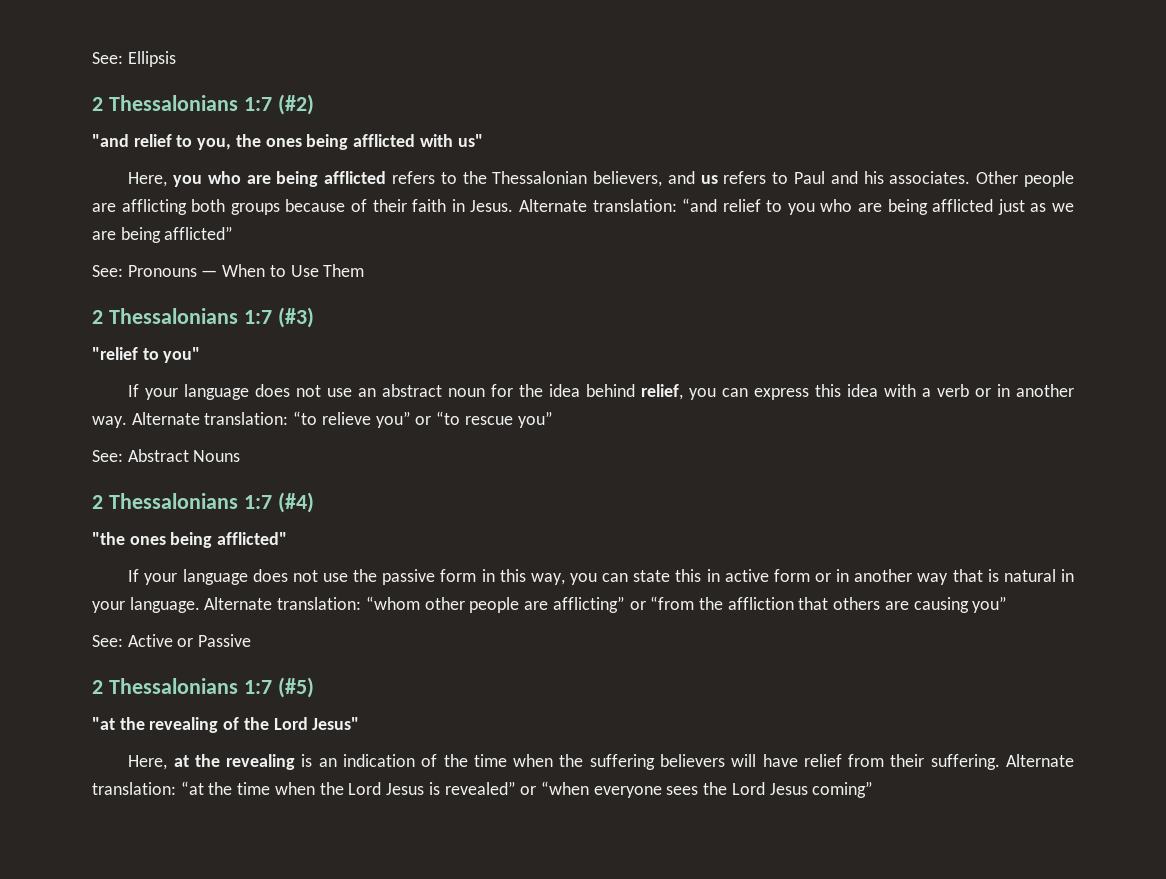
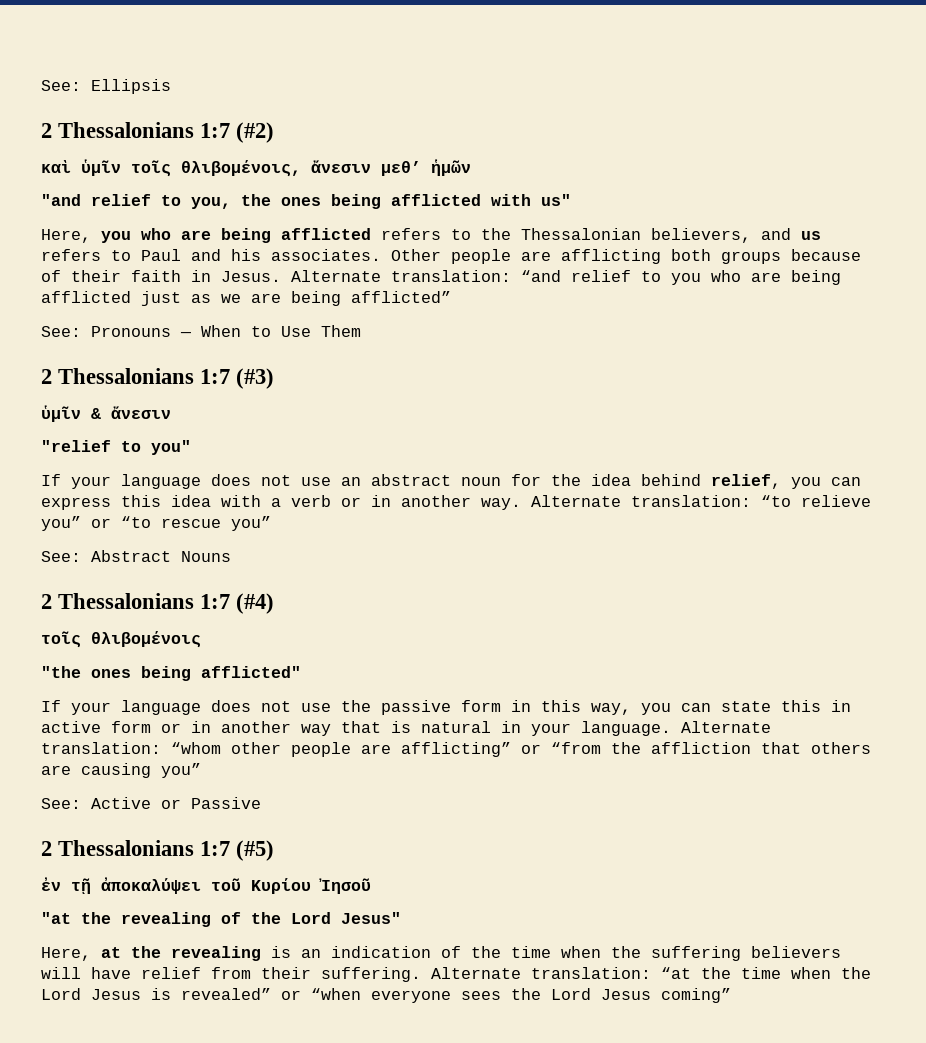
+ καὶ ὑμῖν τοῖς θλιβομένοις, ἄνεσιν μεθ’ ἡμῶν
+ ὑμῖν & ἄνεσιν
+ τοῖς θλιβομένοις
+ ἐν τῇ ἀποκαλύψει τοῦ Κυρίου Ἰησοῦ

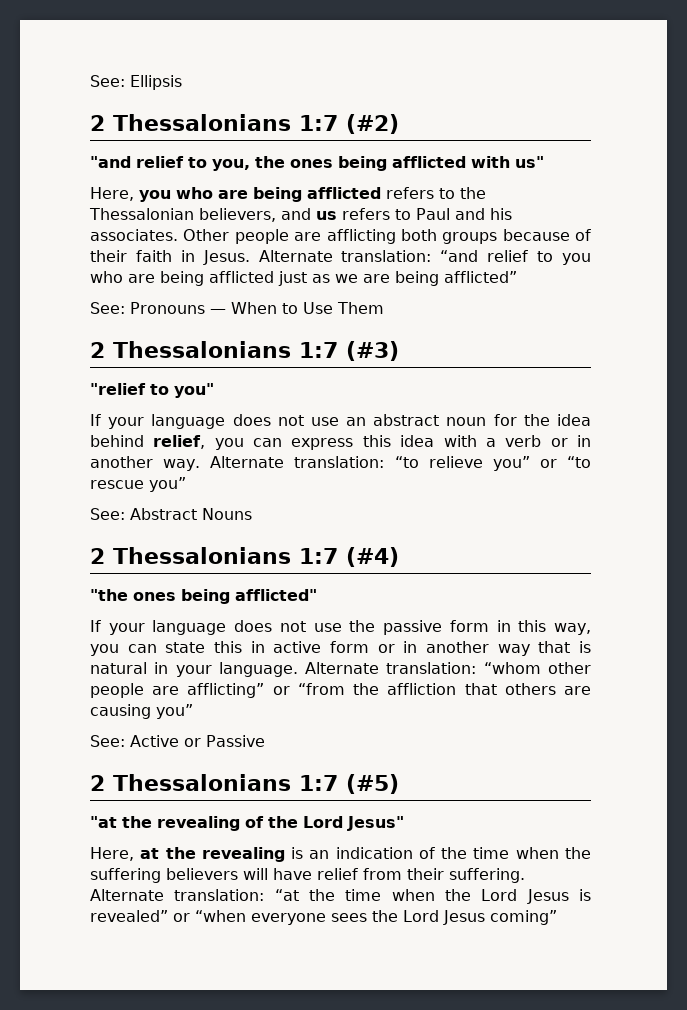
- καὶ ὑμῖν τοῖς θλιβομένοις, ἄνεσιν μεθ’ ἡμῶν
- ὑμῖν & ἄνεσιν
- τοῖς θλιβομένοις
- ἐν τῇ ἀποκαλύψει τοῦ Κυρίου Ἰησοῦ

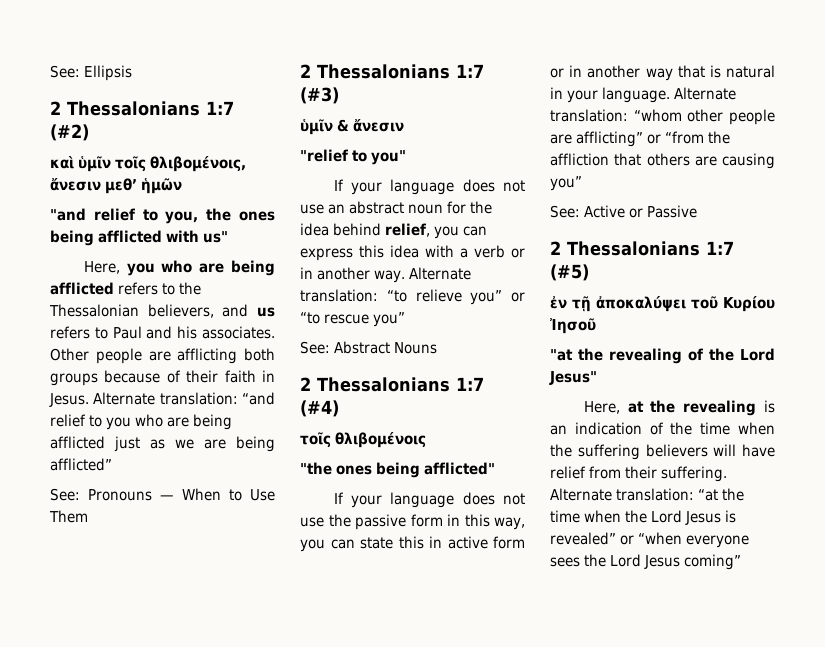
+ καὶ ὑμῖν τοῖς θλιβομένοις, ἄνεσιν μεθ’ ἡμῶν
+ ὑμῖν & ἄνεσιν
+ τοῖς θλιβομένοις
+ ἐν τῇ ἀποκαλύψει τοῦ Κυρίου Ἰησοῦ

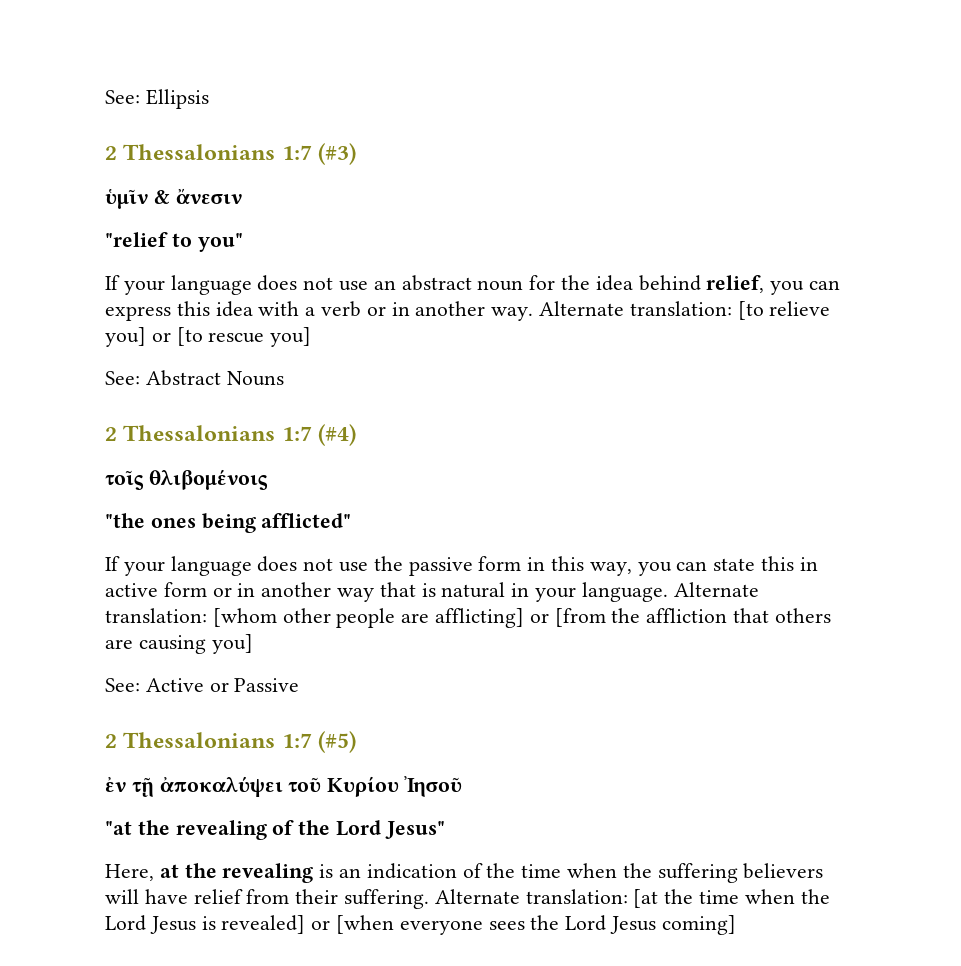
- 2 Thessalonians 1:7 (#2)
- καὶ ὑμῖν τοῖς θλιβομένοις, ἄνεσιν μεθ’ ἡμῶν
- "and relief to you, the ones being afflicted with us"
- Here, you who are being afflicted refers to the Thessalonian believers, and us refers to Paul and his associates. Other people are afflicting both groups because of their faith in Jesus. Alternate translation: “and relief to you who are being afflicted just as we are being afflicted”
- See: Pronouns — When to Use Them
- Alternate translation: “to relieve you” or “to rescue you”
+ Alternate translation: [to relieve you] or [to rescue you]
- Alternate translation: “whom other people are afflicting” or “from the affliction that others are causing you”
+ Alternate translation: [whom other people are afflicting] or [from the affliction that others are causing you]
- Alternate translation: “at the time when the Lord Jesus is revealed” or “when everyone sees the Lord Jesus coming”
+ Alternate translation: [at the time when the Lord Jesus is revealed] or [when everyone sees the Lord Jesus coming]

